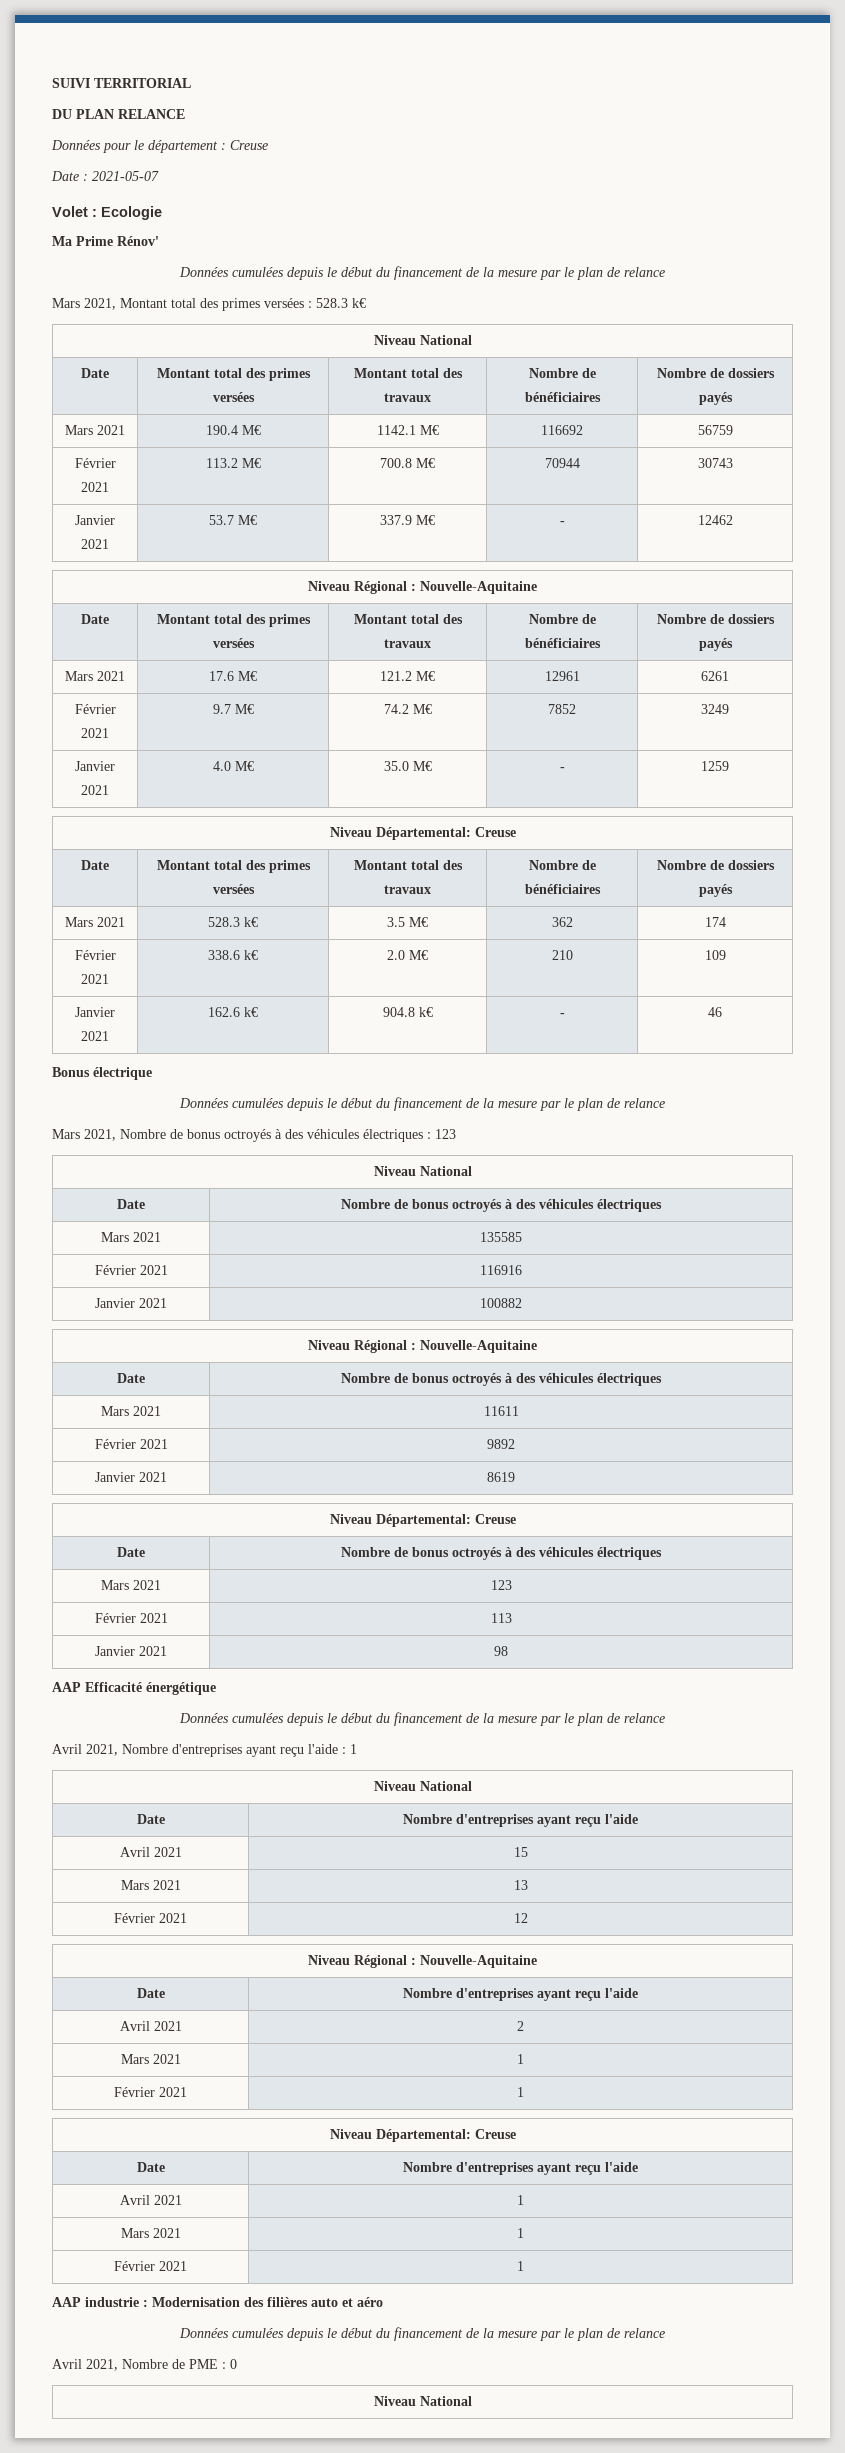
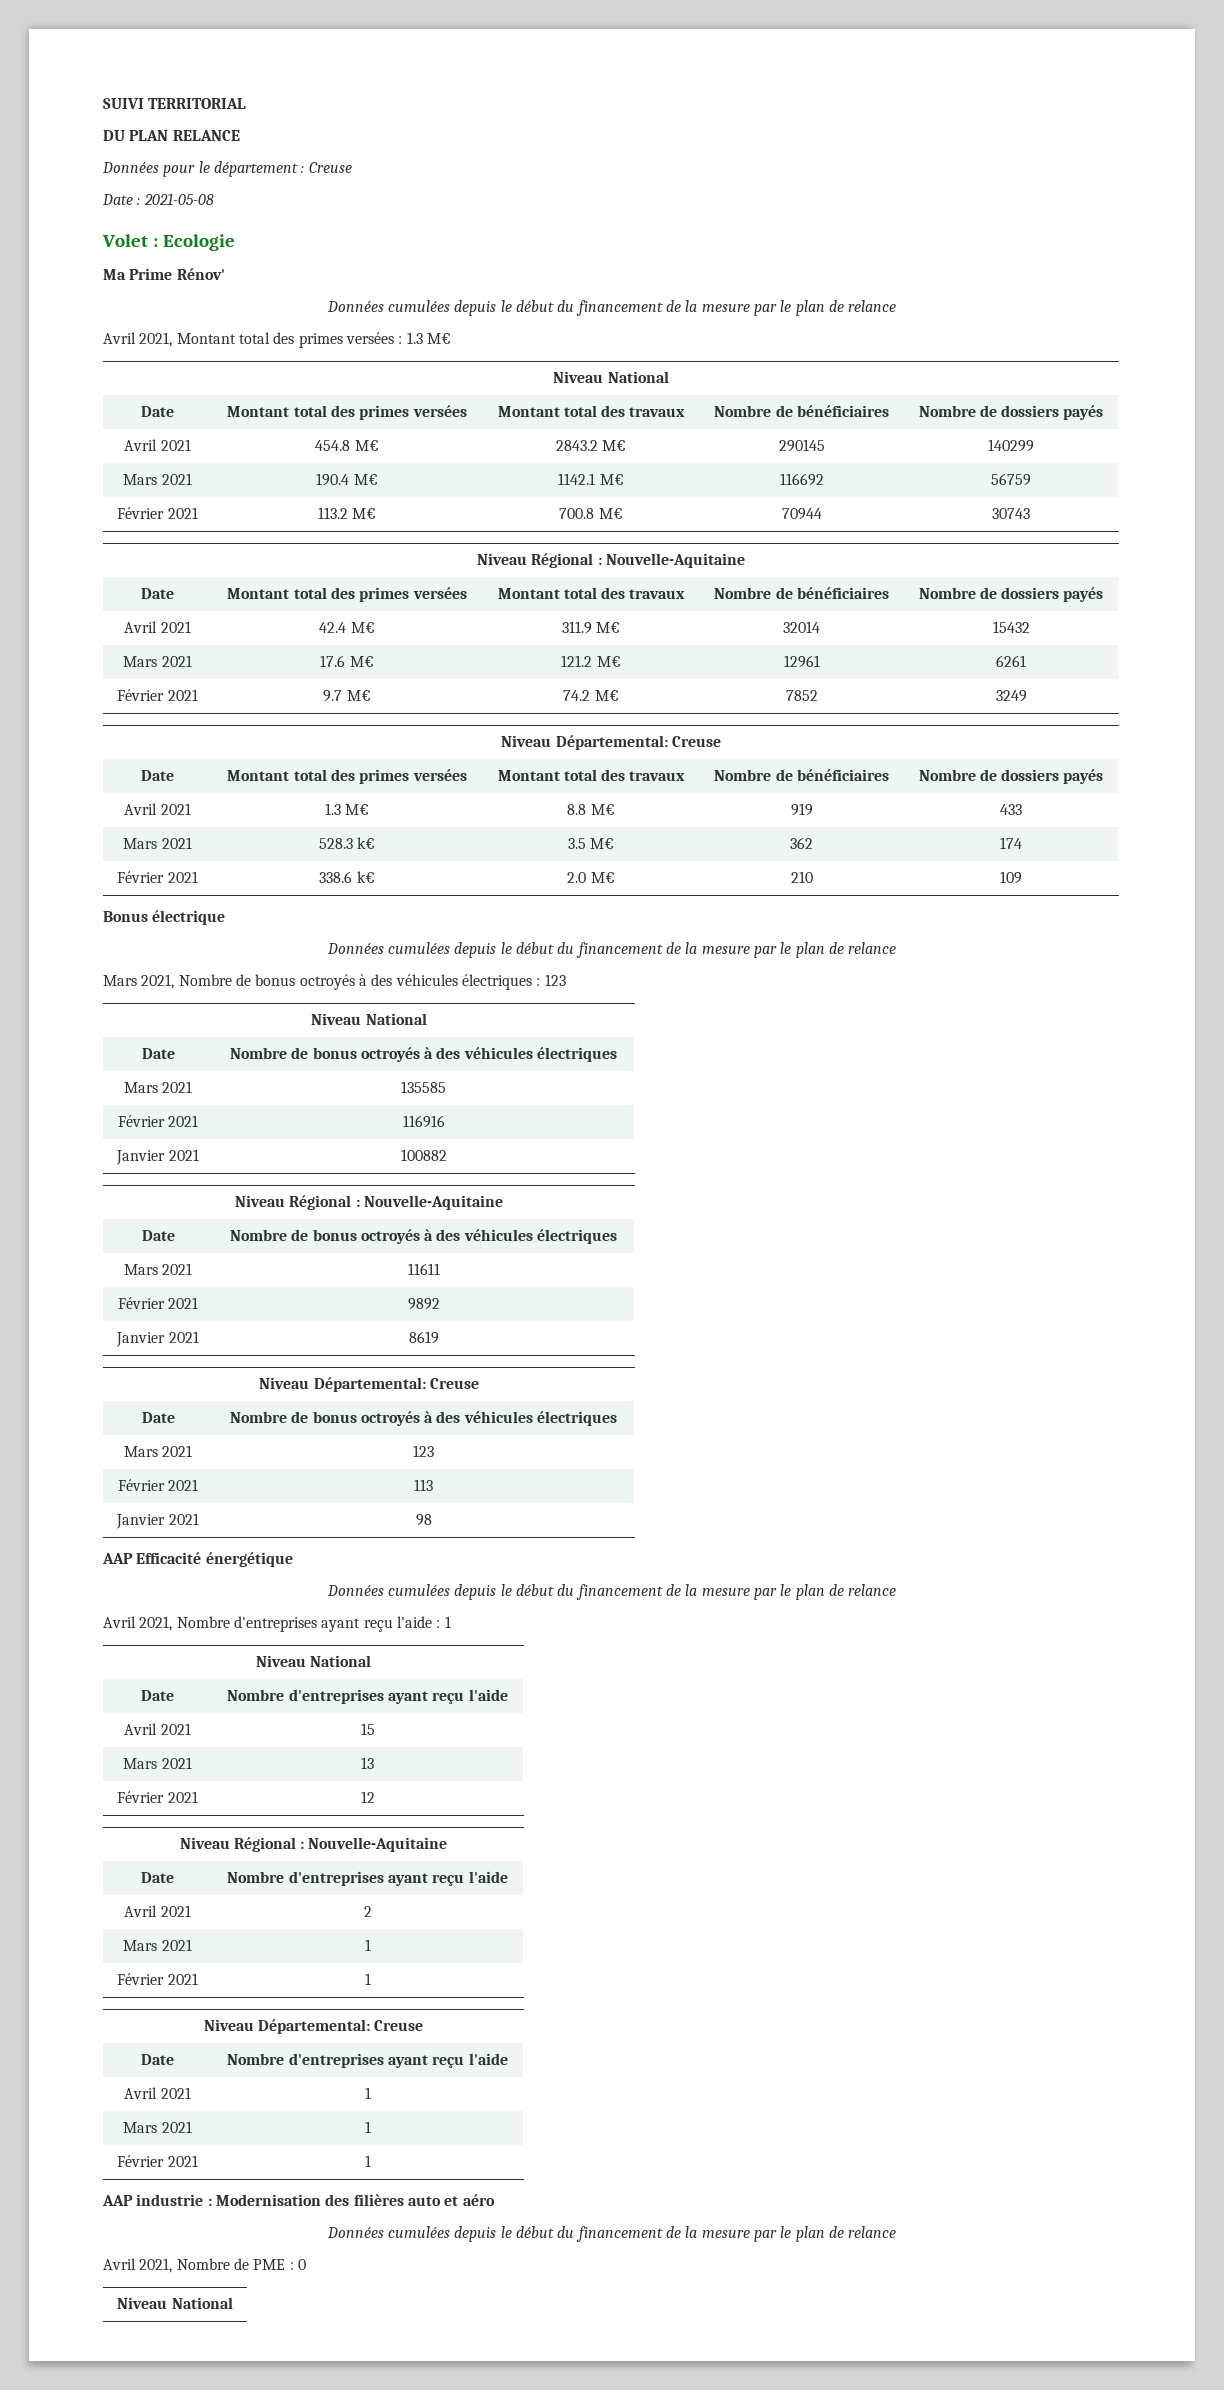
- Date : 2021-05-07
+ Date : 2021-05-08
- Mars 2021, Montant total des primes versées : 528.3 k€
+ Avril 2021, Montant total des primes versées : 1.3 M€
+ Avril 2021 | 454.8 M€ | 2843.2 M€ | 290145 | 140299
- Janvier 2021 | 53.7 M€ | 337.9 M€ | - | 12462
+ Avril 2021 | 42.4 M€ | 311.9 M€ | 32014 | 15432
- Janvier 2021 | 4.0 M€ | 35.0 M€ | - | 1259
+ Avril 2021 | 1.3 M€ | 8.8 M€ | 919 | 433
- Janvier 2021 | 162.6 k€ | 904.8 k€ | - | 46

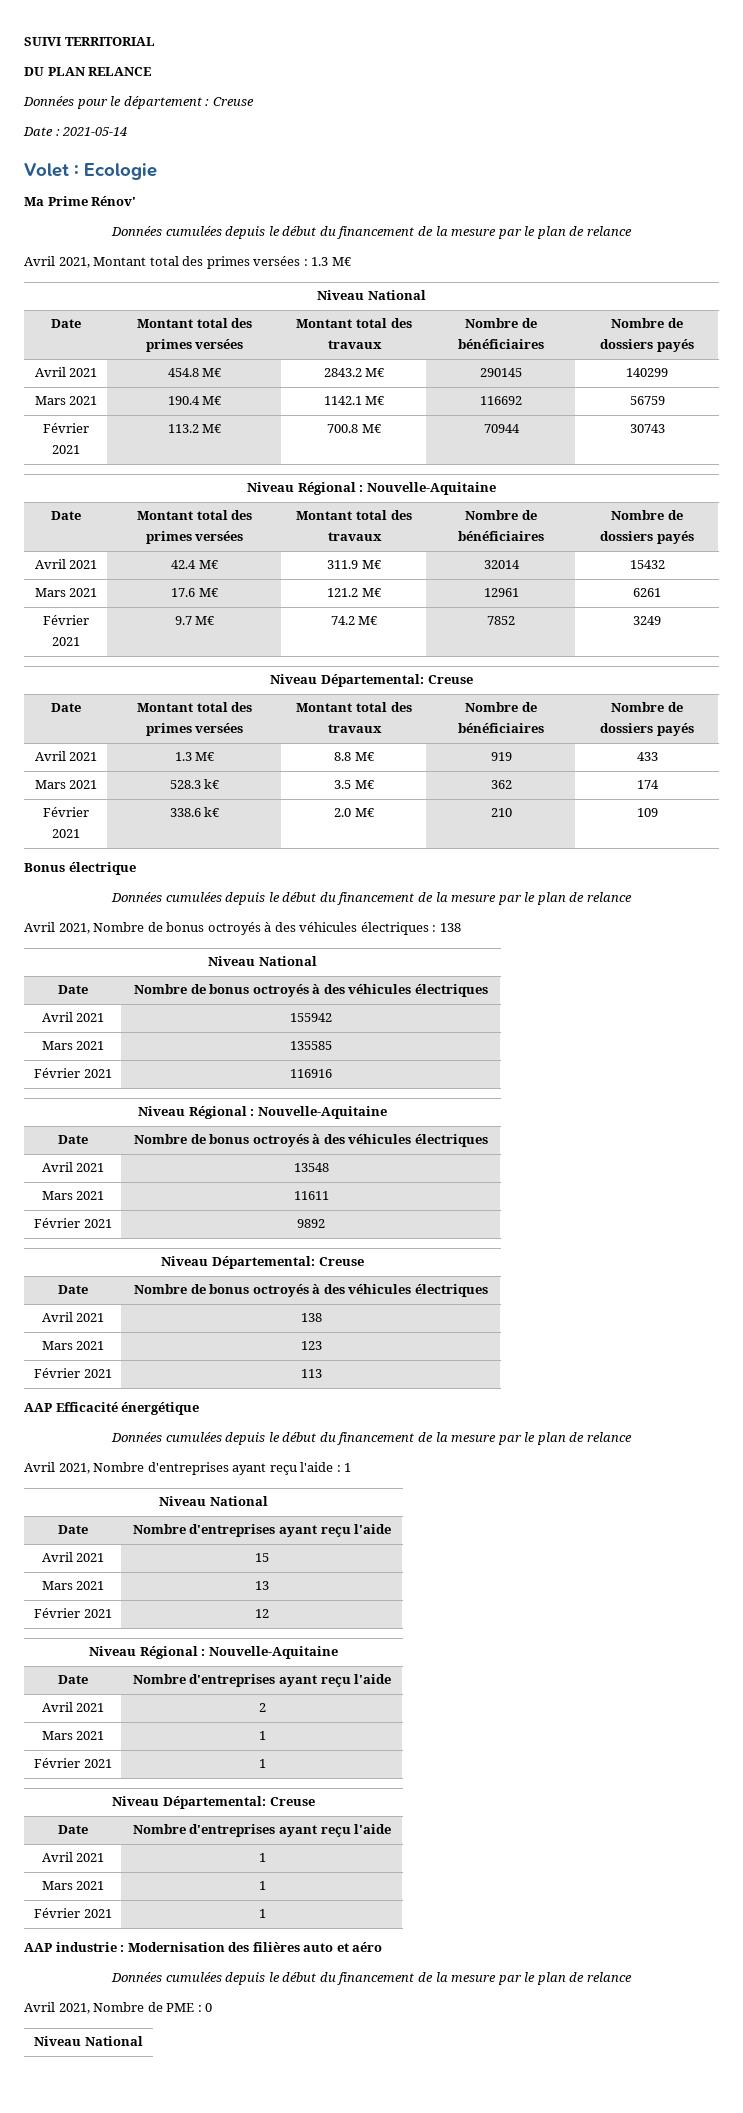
- Date : 2021-05-08
+ Date : 2021-05-14
- Mars 2021, Nombre de bonus octroyés à des véhicules électriques : 123
+ Avril 2021, Nombre de bonus octroyés à des véhicules électriques : 138
+ Avril 2021 | 155942
- Janvier 2021 | 100882
+ Avril 2021 | 13548
- Janvier 2021 | 8619
+ Avril 2021 | 138
- Janvier 2021 | 98

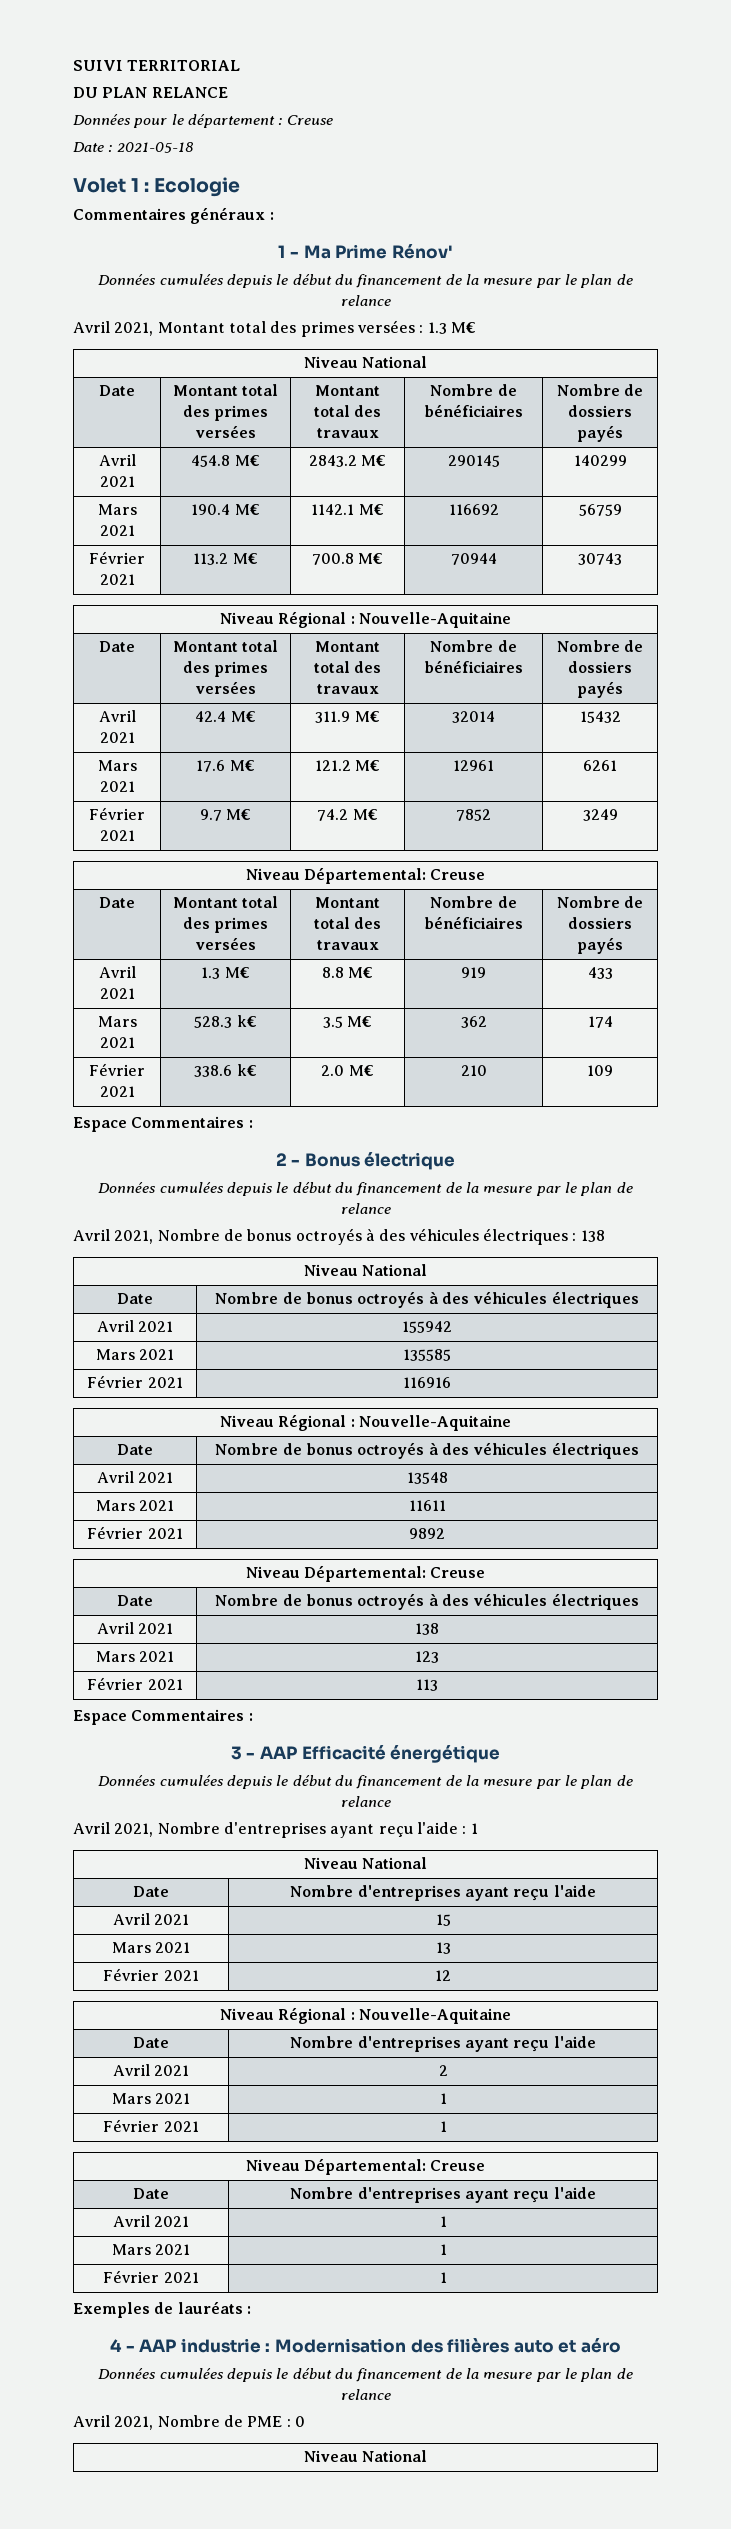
- Date : 2021-05-14
+ Date : 2021-05-18
- Volet : Ecologie
+ Volet 1 : Ecologie
- Ma Prime Rénov'
+ Commentaires généraux :
+ 1 - Ma Prime Rénov'
  Février 2021 | 338.6 k€ | 2.0 M€ | 210 | 109
- Bonus électrique
+ Espace Commentaires :
+ 2 - Bonus électrique
  Février 2021 | 113
- AAP Efficacité énergétique
+ Espace Commentaires :
+ 3 - AAP Efficacité énergétique
- AAP industrie : Modernisation des filières auto et aéro
+ Exemples de lauréats :
+ 4 - AAP industrie : Modernisation des filières auto et aéro

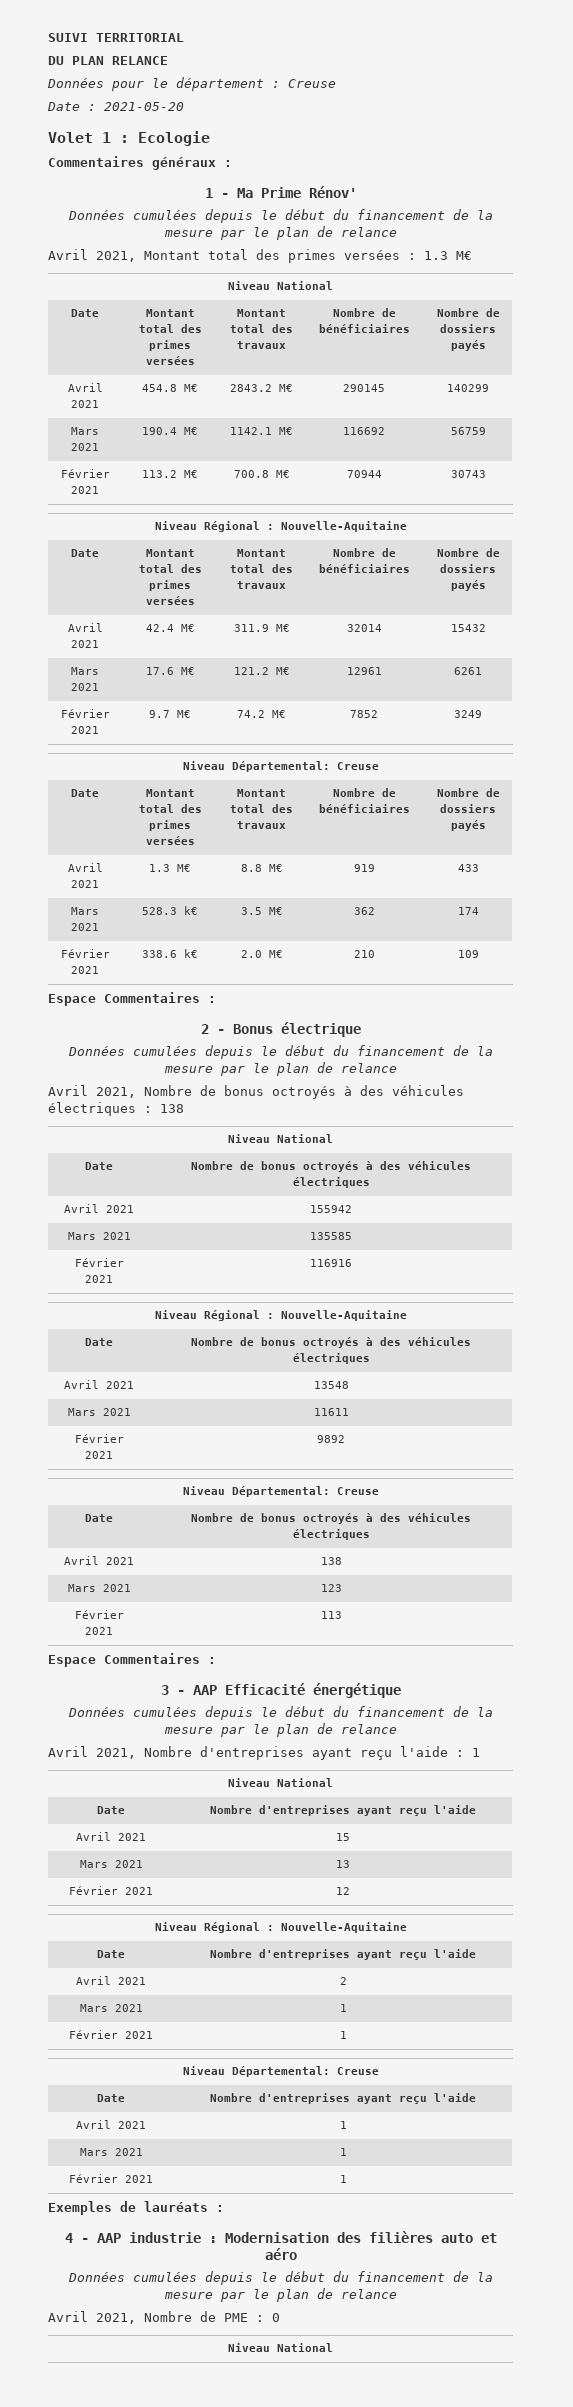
- Date : 2021-05-18
+ Date : 2021-05-20

